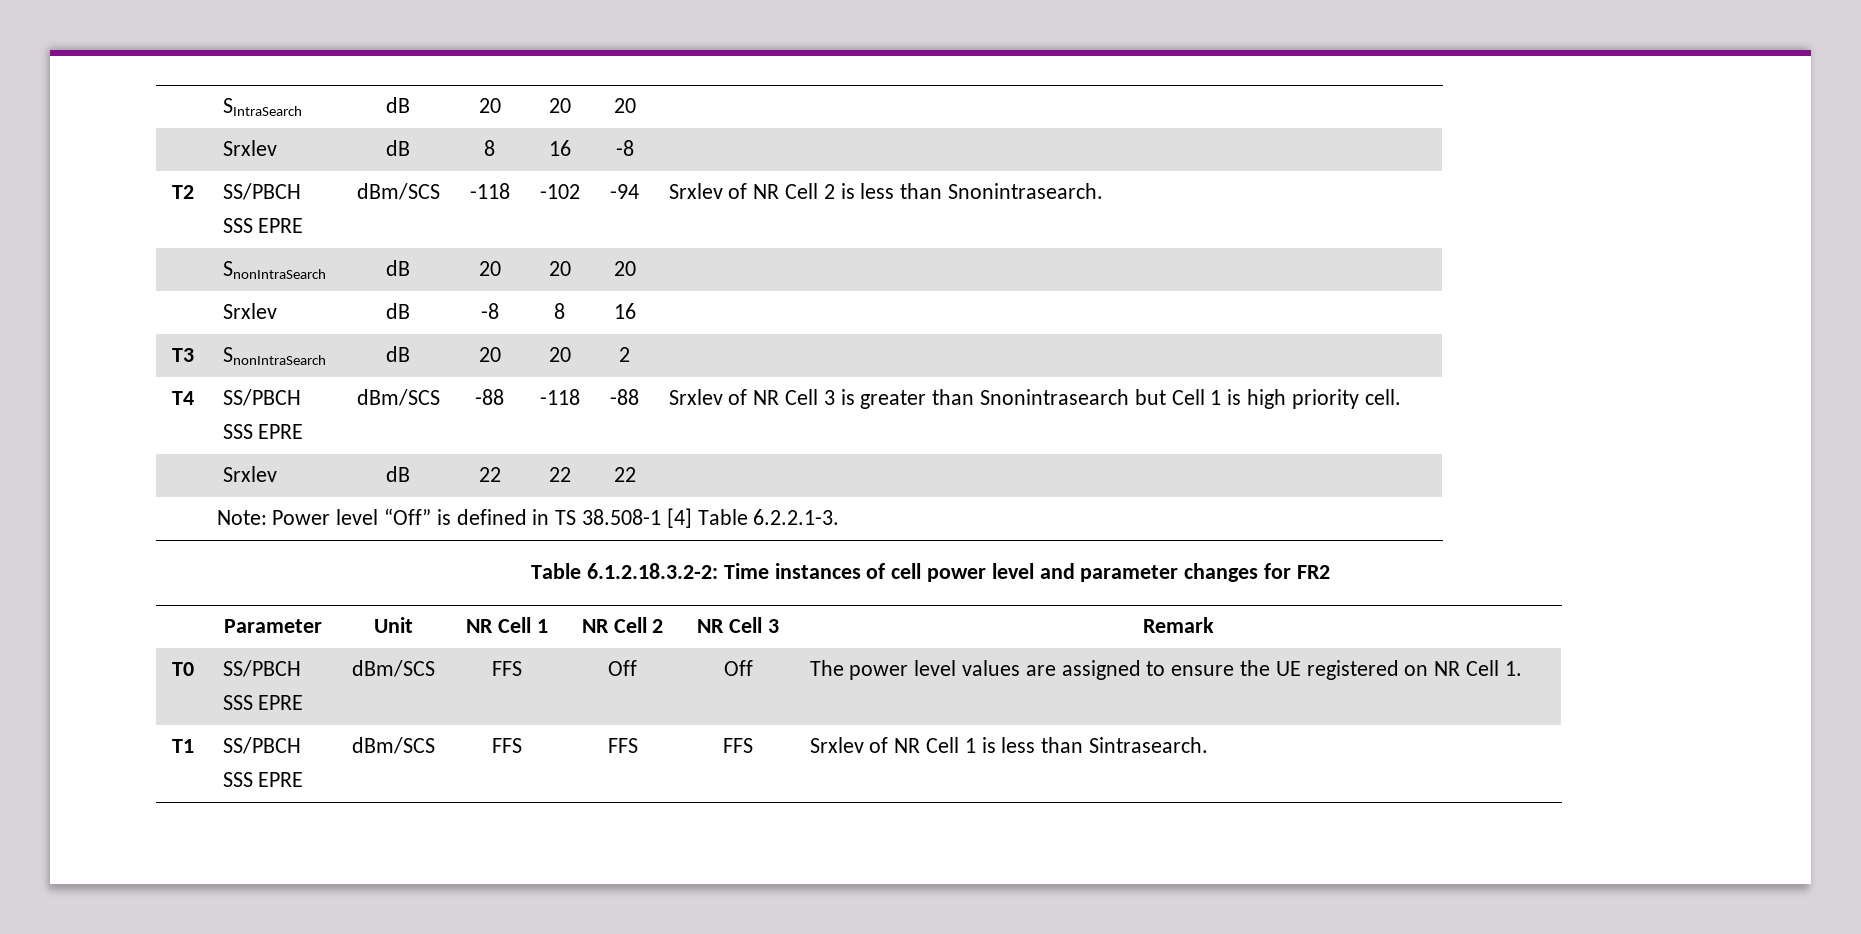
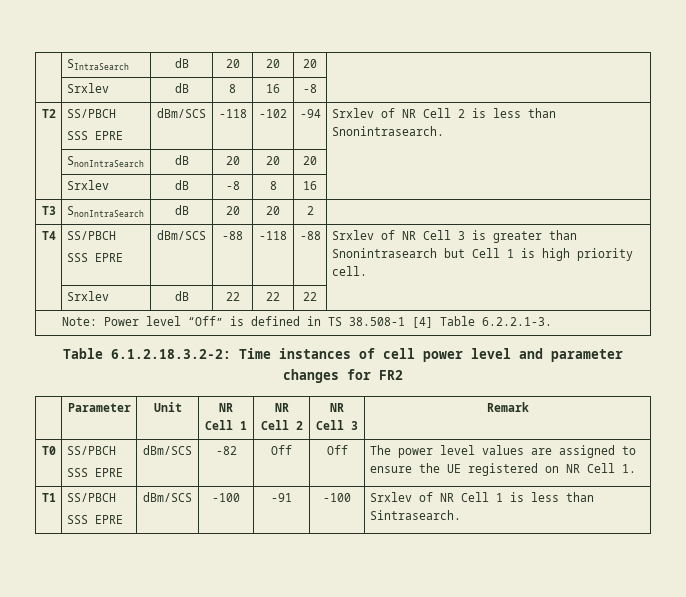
  T0 | SS/PBCH
- SSS EPRE | dBm/SCS | FFS | Off | Off | The power level values are assigned to ensure the UE registered on NR Cell 1.
+ SSS EPRE | dBm/SCS | -82 | Off | Off | The power level values are assigned to ensure the UE registered on NR Cell 1.
  T1 | SS/PBCH
- SSS EPRE | dBm/SCS | FFS | FFS | FFS | Srxlev of NR Cell 1 is less than Sintrasearch.
+ SSS EPRE | dBm/SCS | -100 | -91 | -100 | Srxlev of NR Cell 1 is less than Sintrasearch.

